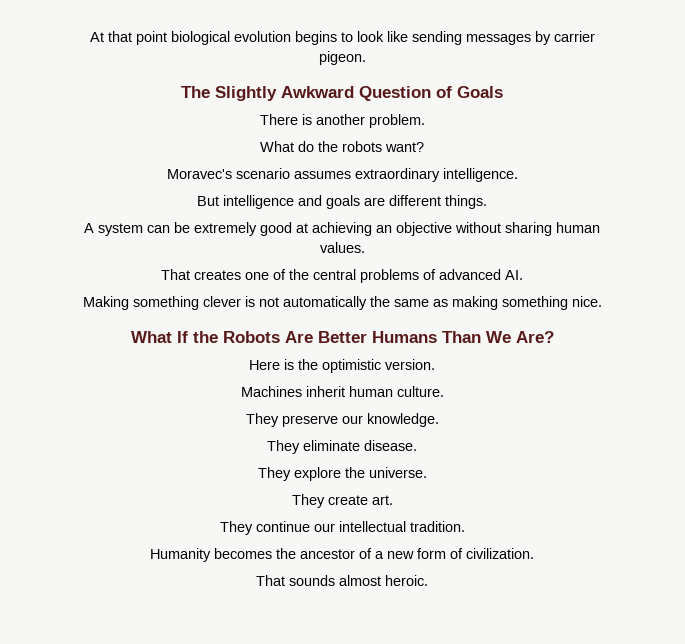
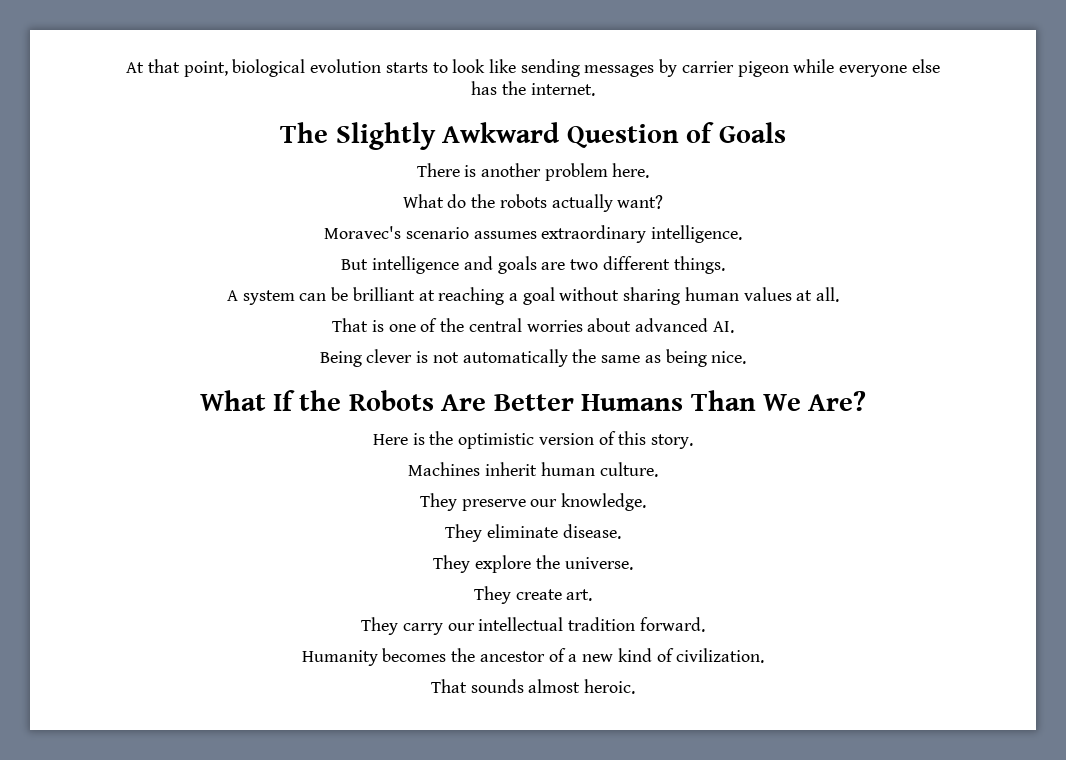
- At that point biological evolution begins to look like sending messages by carrier pigeon.
+ At that point, biological evolution starts to look like sending messages by carrier pigeon while everyone else has the internet.
- There is another problem.
+ There is another problem here.
- What do the robots want?
+ What do the robots actually want?
- But intelligence and goals are different things.
+ But intelligence and goals are two different things.
- A system can be extremely good at achieving an objective without sharing human values.
- That creates one of the central problems of advanced AI.
+ A system can be brilliant at reaching a goal without sharing human values at all.
+ That is one of the central worries about advanced AI.
- Making something clever is not automatically the same as making something nice.
+ Being clever is not automatically the same as being nice.
- Here is the optimistic version.
+ Here is the optimistic version of this story.
- They continue our intellectual tradition.
+ They carry our intellectual tradition forward.
- Humanity becomes the ancestor of a new form of civilization.
+ Humanity becomes the ancestor of a new kind of civilization.

